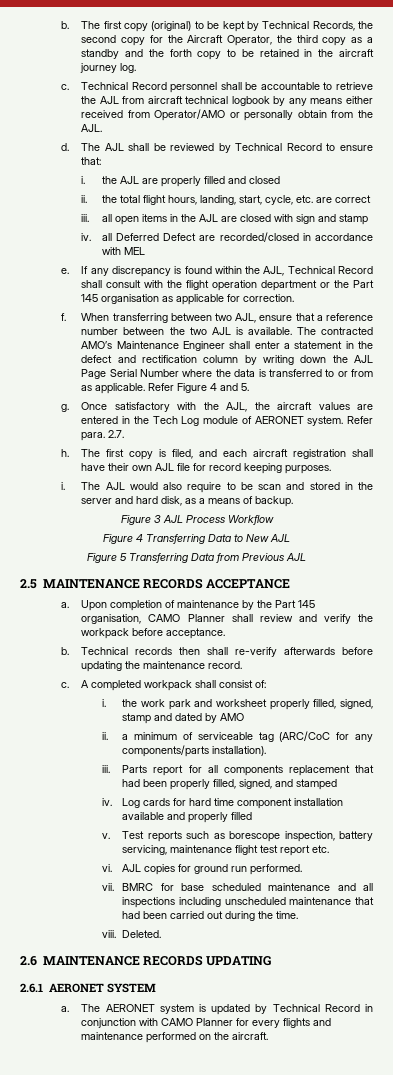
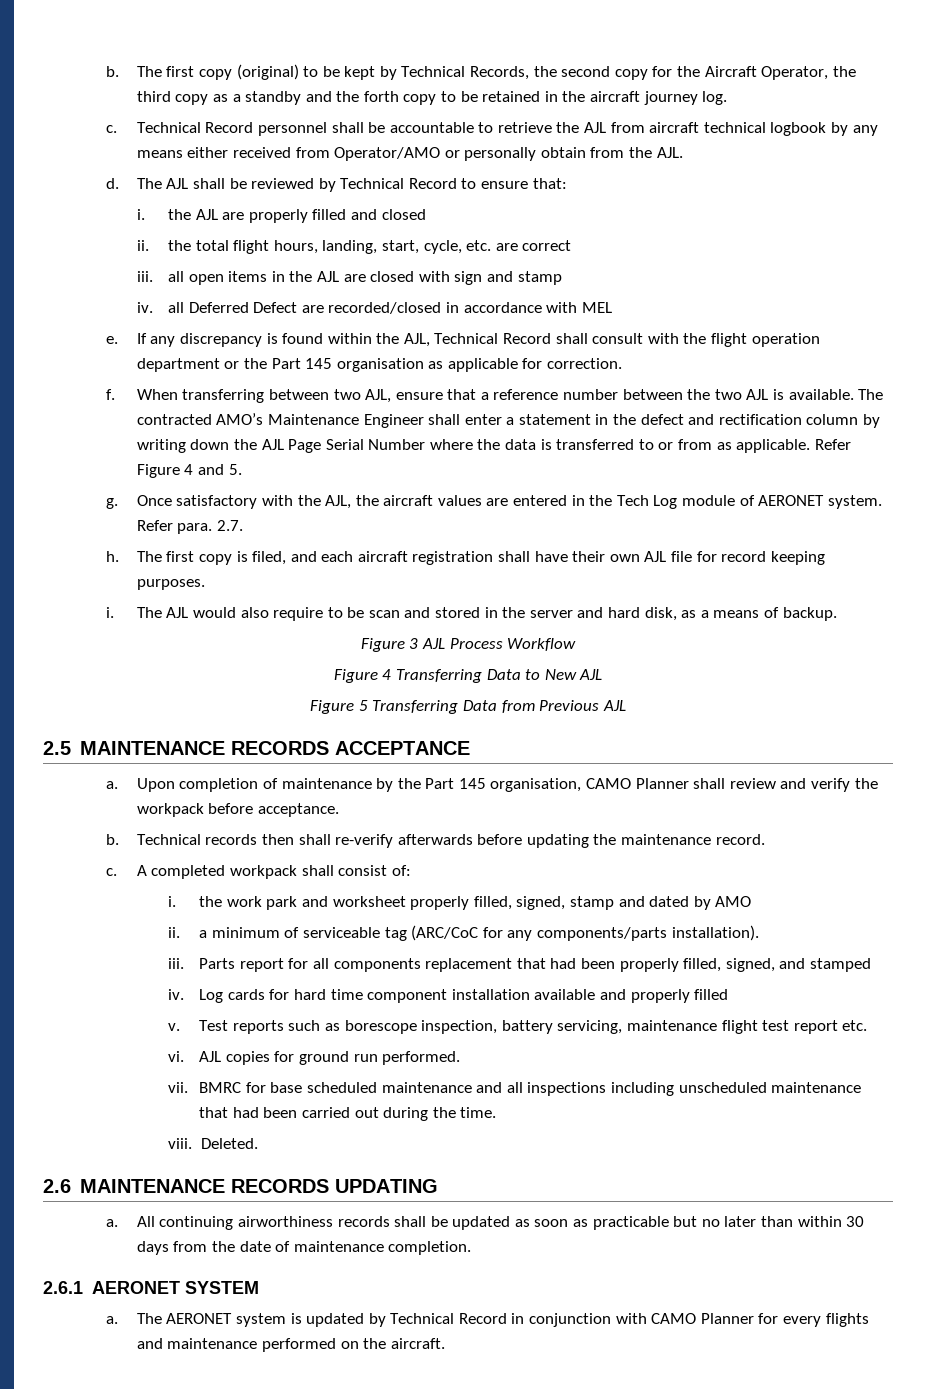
+ a. All continuing airworthiness records shall be updated as soon as practicable but no later than within 30 days from the date of maintenance completion.

